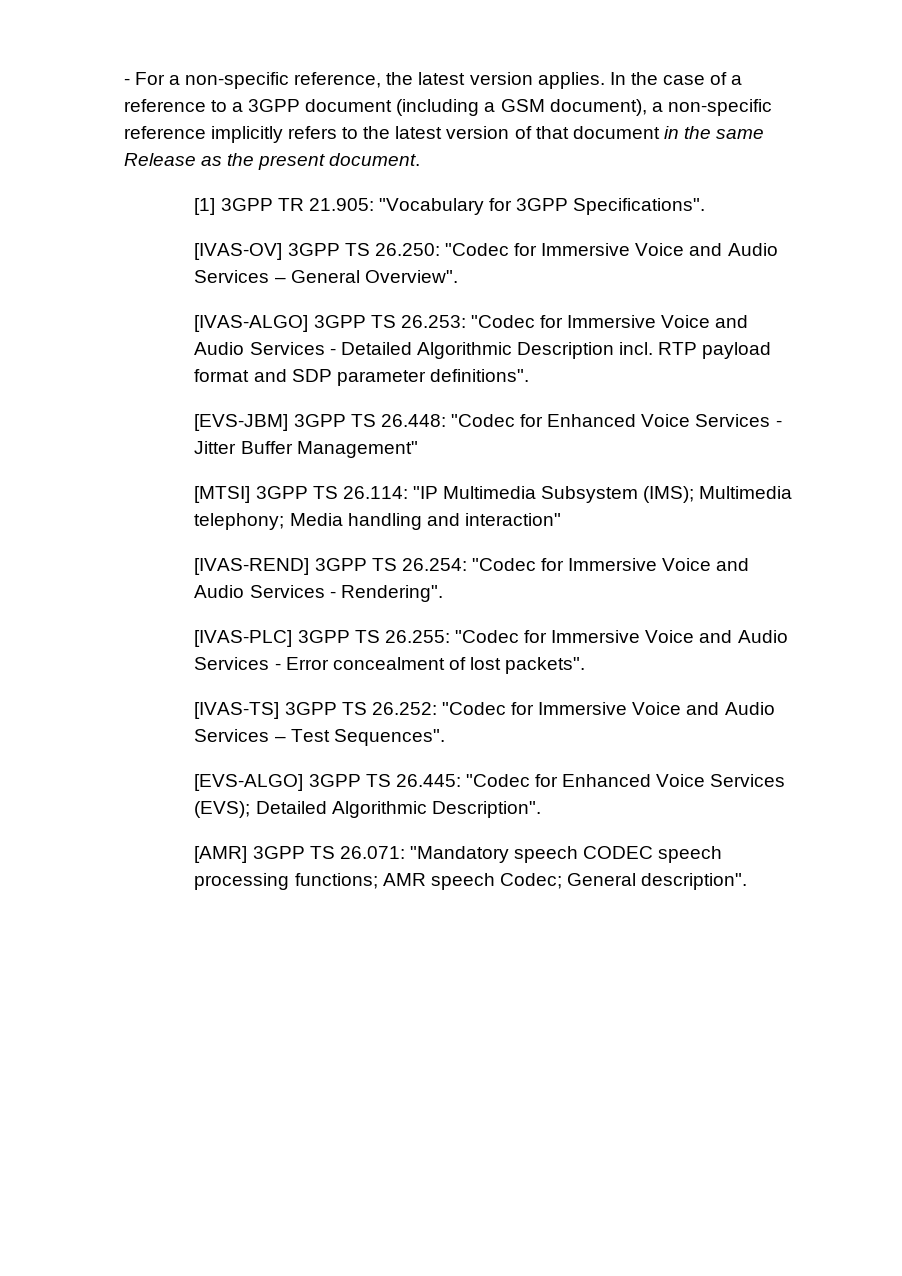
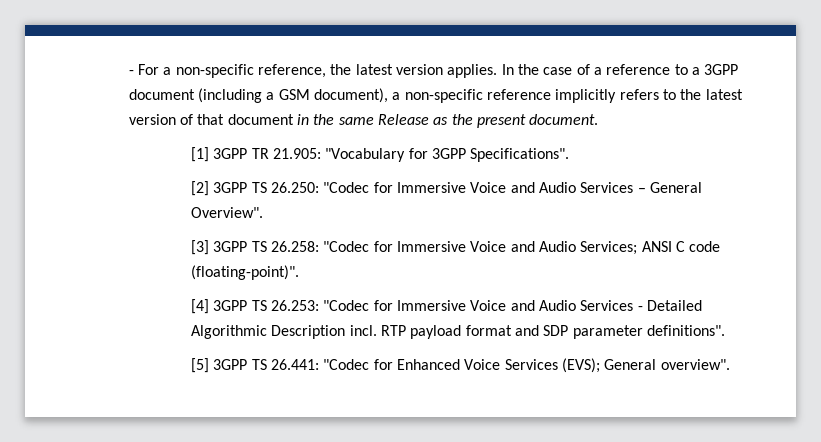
- [IVAS-OV] 3GPP TS 26.250: "Codec for Immersive Voice and Audio Services – General Overview".
+ [2] 3GPP TS 26.250: "Codec for Immersive Voice and Audio Services – General Overview".
- [IVAS-ALGO] 3GPP TS 26.253: "Codec for Immersive Voice and Audio Services - Detailed Algorithmic Description incl. RTP payload format and SDP parameter definitions".
+ [3] 3GPP TS 26.258: "Codec for Immersive Voice and Audio Services; ANSI C code (floating-point)".
+ [4] 3GPP TS 26.253: "Codec for Immersive Voice and Audio Services - Detailed Algorithmic Description incl. RTP payload format and SDP parameter definitions".
- [EVS-JBM] 3GPP TS 26.448: "Codec for Enhanced Voice Services - Jitter Buffer Management"
- [MTSI] 3GPP TS 26.114: "IP Multimedia Subsystem (IMS); Multimedia telephony; Media handling and interaction"
- [IVAS-REND] 3GPP TS 26.254: "Codec for Immersive Voice and Audio Services - Rendering".
- [IVAS-PLC] 3GPP TS 26.255: "Codec for Immersive Voice and Audio Services - Error concealment of lost packets".
- [IVAS-TS] 3GPP TS 26.252: "Codec for Immersive Voice and Audio Services – Test Sequences".
- [EVS-ALGO] 3GPP TS 26.445: "Codec for Enhanced Voice Services (EVS); Detailed Algorithmic Description".
- [AMR] 3GPP TS 26.071: "Mandatory speech CODEC speech processing functions; AMR speech Codec; General description".
+ [5] 3GPP TS 26.441: "Codec for Enhanced Voice Services (EVS); General overview".

